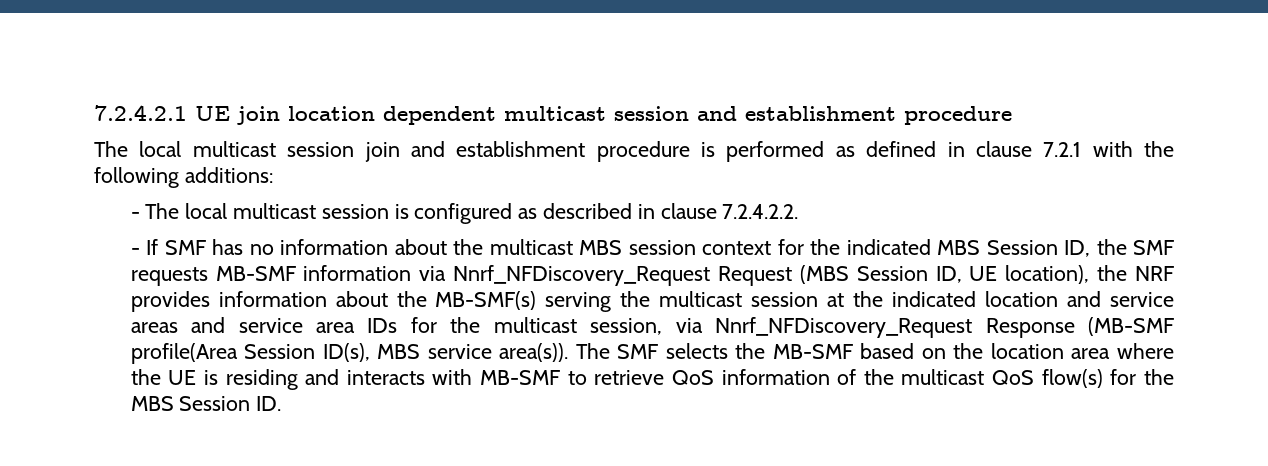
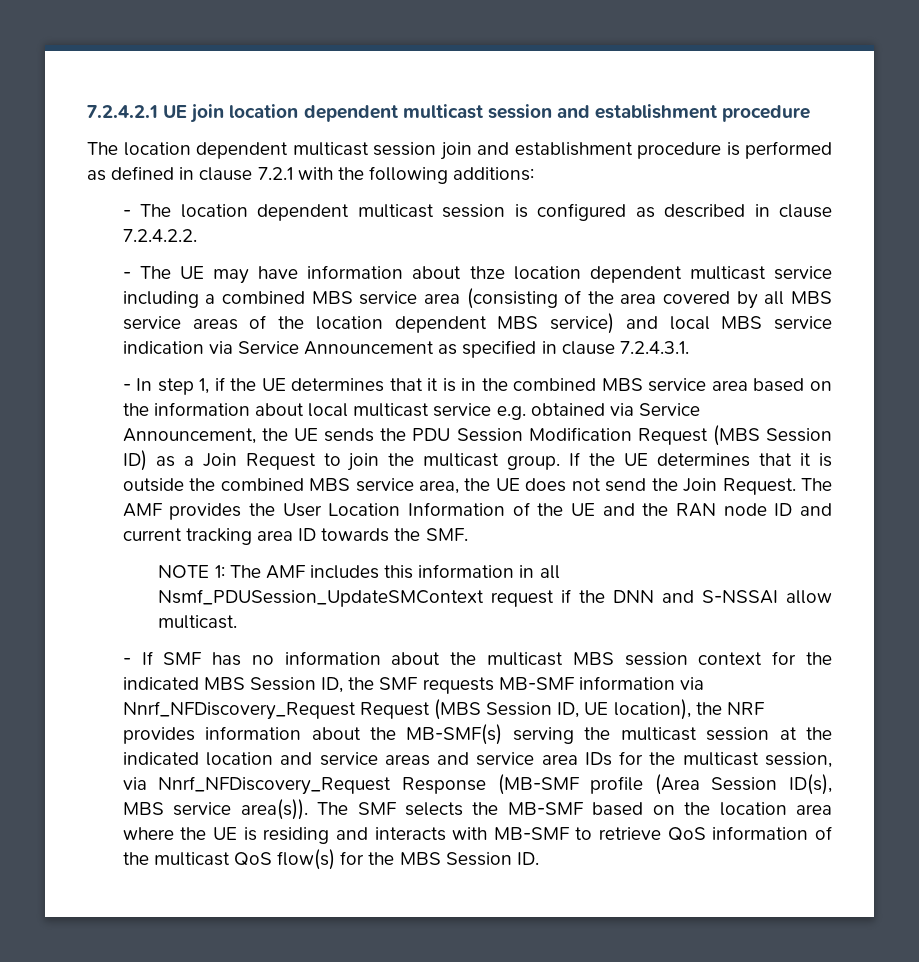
- The local multicast session join and establishment procedure is performed as defined in clause 7.2.1 with the following additions:
+ The location dependent multicast session join and establishment procedure is performed as defined in clause 7.2.1 with the following additions:
- - The local multicast session is configured as described in clause 7.2.4.2.2.
+ - The location dependent multicast session is configured as described in clause 7.2.4.2.2.
+ - The UE may have information about thze location dependent multicast service including a combined MBS service area (consisting of the area covered by all MBS service areas of the location dependent MBS service) and local MBS service indication via Service Announcement as specified in clause 7.2.4.3.1.
+ - In step 1, if the UE determines that it is in the combined MBS service area based on the information about local multicast service e.g. obtained via Service Announcement, the UE sends the PDU Session Modification Request (MBS Session ID) as a Join Request to join the multicast group. If the UE determines that it is outside the combined MBS service area, the UE does not send the Join Request. The AMF provides the User Location Information of the UE and the RAN node ID and current tracking area ID towards the SMF.
+ NOTE 1: The AMF includes this information in all Nsmf_PDUSession_UpdateSMContext request if the DNN and S-NSSAI allow multicast.
- - If SMF has no information about the multicast MBS session context for the indicated MBS Session ID, the SMF requests MB-SMF information via Nnrf_NFDiscovery_Request Request (MBS Session ID, UE location), the NRF provides information about the MB-SMF(s) serving the multicast session at the indicated location and service areas and service area IDs for the multicast session, via Nnrf_NFDiscovery_Request Response (MB-SMF profile(Area Session ID(s), MBS service area(s)).
+ - If SMF has no information about the multicast MBS session context for the indicated MBS Session ID, the SMF requests MB-SMF information via Nnrf_NFDiscovery_Request Request (MBS Session ID, UE location), the NRF provides information about the MB-SMF(s) serving the multicast session at the indicated location and service areas and service area IDs for the multicast session, via Nnrf_NFDiscovery_Request Response (MB-SMF profile (Area Session ID(s), MBS service area(s)).

